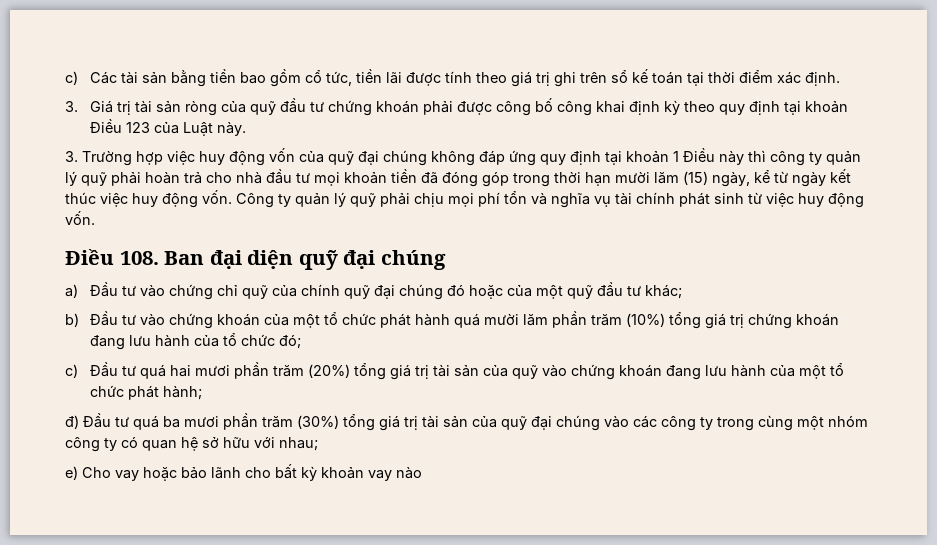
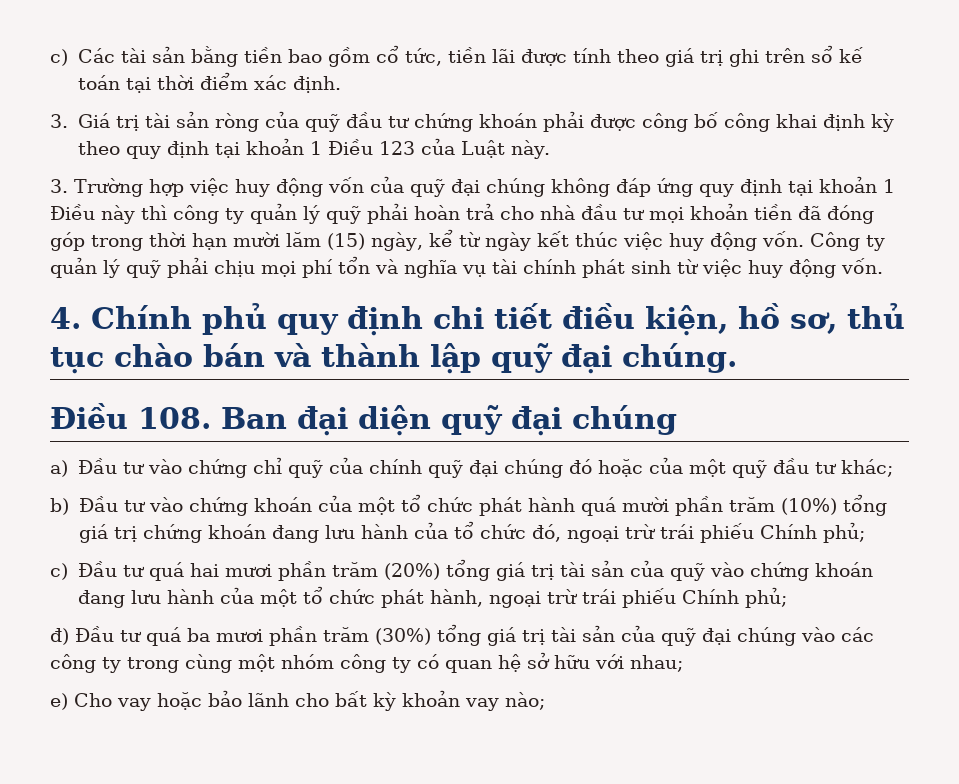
- 3. Giá trị tài sản ròng của quỹ đầu tư chứng khoán phải được công bố công khai định kỳ theo quy định tại khoản Điều 123 của Luật này.
+ 3. Giá trị tài sản ròng của quỹ đầu tư chứng khoán phải được công bố công khai định kỳ theo quy định tại khoản 1 Điều 123 của Luật này.
+ 4. Chính phủ quy định chi tiết điều kiện, hồ sơ, thủ tục chào bán và thành lập quỹ đại chúng.
- b) Đầu tư vào chứng khoán của một tổ chức phát hành quá mười lăm phần trăm (10%) tổng giá trị chứng khoán đang lưu hành của tổ chức đó;
+ b) Đầu tư vào chứng khoán của một tổ chức phát hành quá mười phần trăm (10%) tổng giá trị chứng khoán đang lưu hành của tổ chức đó, ngoại trừ trái phiếu Chính phủ;
- c) Đầu tư quá hai mươi phần trăm (20%) tổng giá trị tài sản của quỹ vào chứng khoán đang lưu hành của một tổ chức phát hành;
+ c) Đầu tư quá hai mươi phần trăm (20%) tổng giá trị tài sản của quỹ vào chứng khoán đang lưu hành của một tổ chức phát hành, ngoại trừ trái phiếu Chính phủ;
- e) Cho vay hoặc bảo lãnh cho bất kỳ khoản vay nào
+ e) Cho vay hoặc bảo lãnh cho bất kỳ khoản vay nào;

